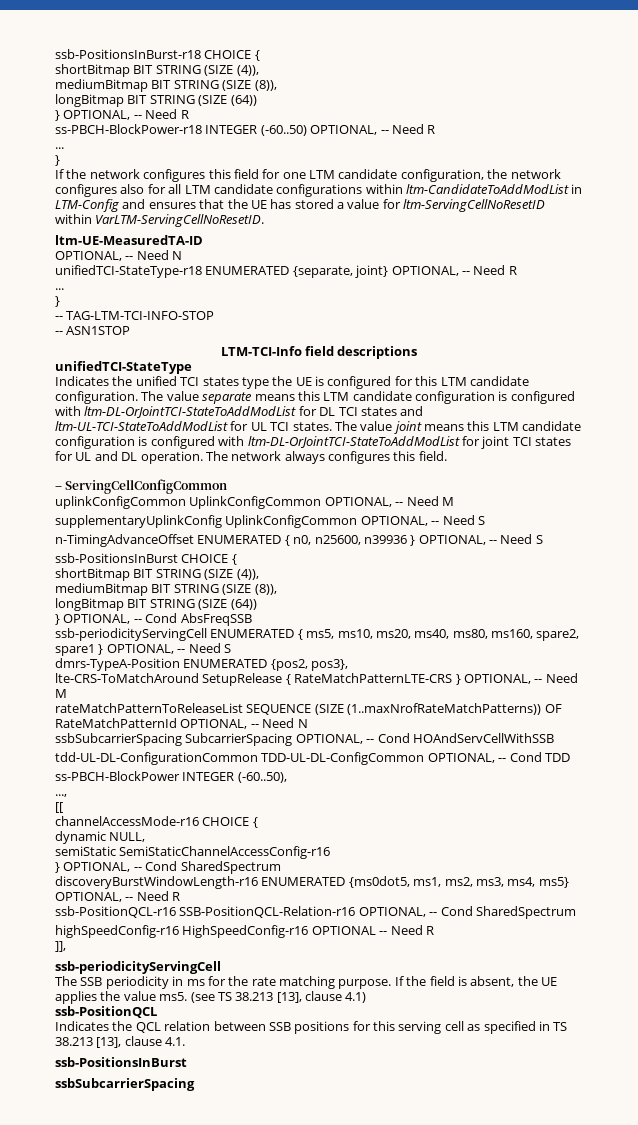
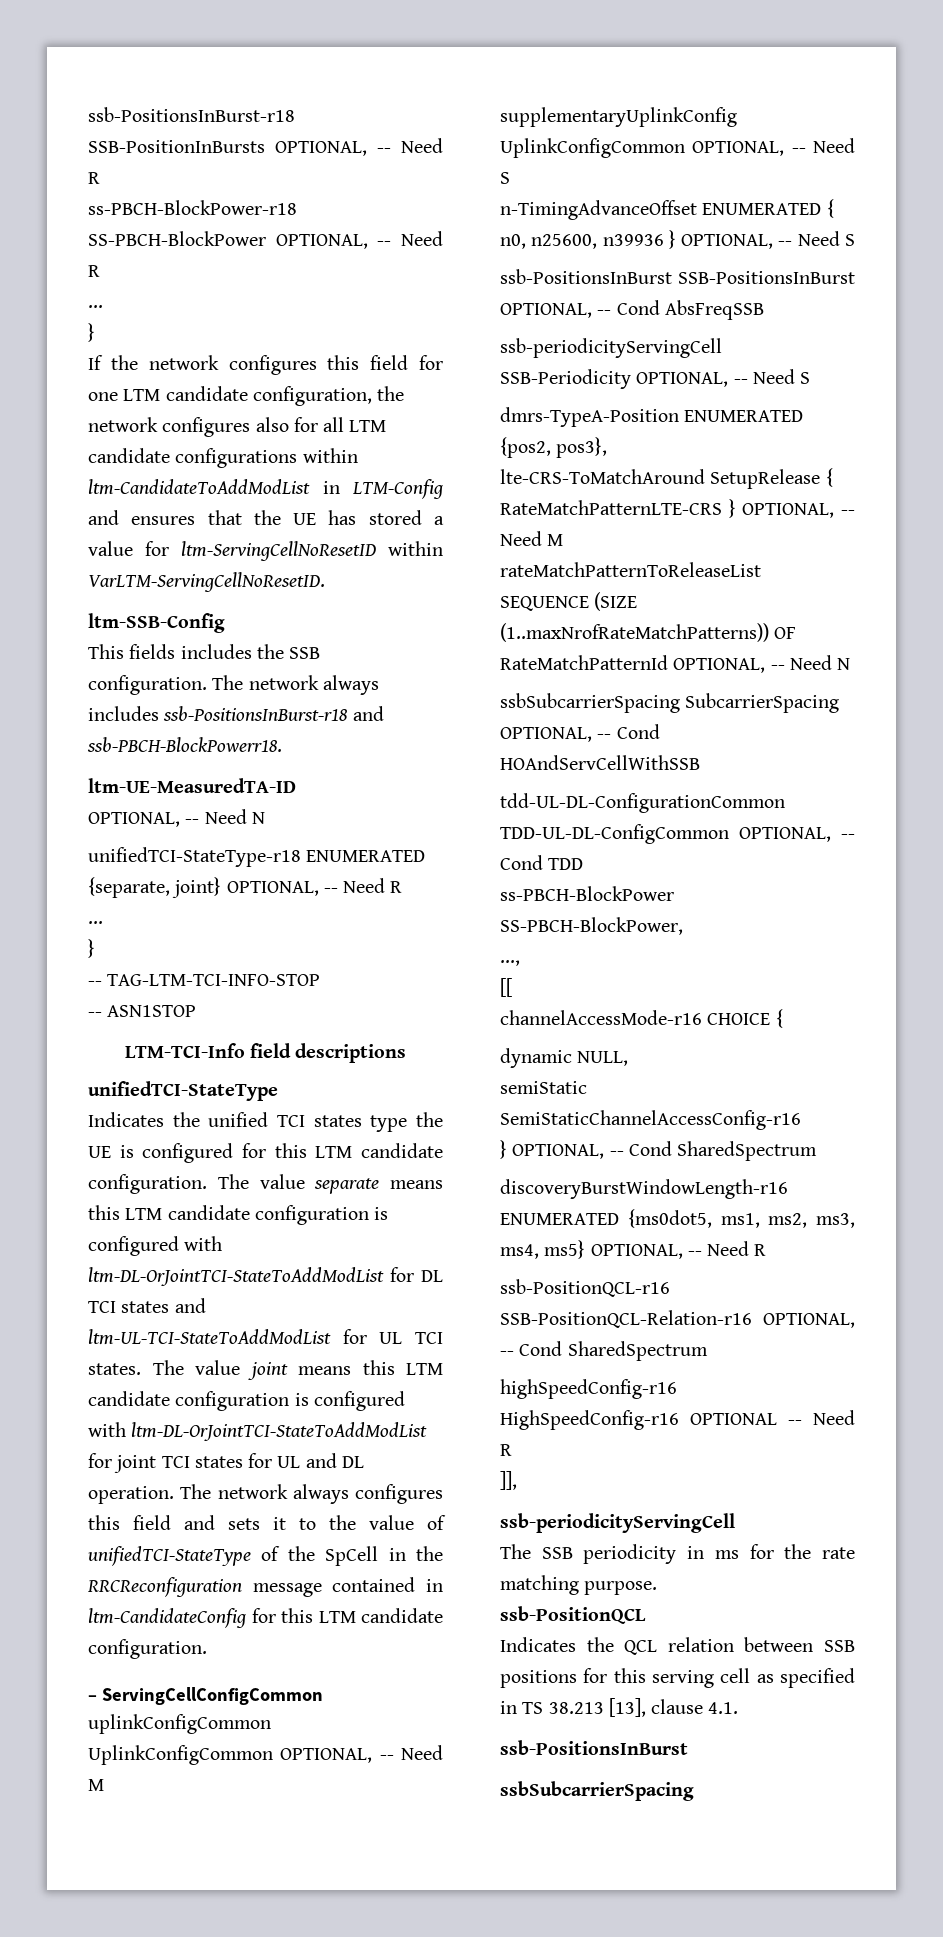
- ssb-PositionsInBurst-r18 CHOICE {
- shortBitmap BIT STRING (SIZE (4)),
- mediumBitmap BIT STRING (SIZE (8)),
- longBitmap BIT STRING (SIZE (64))
- } OPTIONAL, -- Need R
+ ssb-PositionsInBurst-r18 SSB-PositionInBursts OPTIONAL, -- Need R
- ss-PBCH-BlockPower-r18 INTEGER (-60..50) OPTIONAL, -- Need R
+ ss-PBCH-BlockPower-r18 SS-PBCH-BlockPower OPTIONAL, -- Need R
+ ltm-SSB-Config
+ This fields includes the SSB configuration. The network always includes ssb-PositionsInBurst-r18 and ssb-PBCH-BlockPowerr18.
- The network always configures this field.
+ The network always configures this field and sets it to the value of unifiedTCI-StateType of the SpCell in the RRCReconfiguration message contained in ltm-CandidateConfig for this LTM candidate configuration.
- ssb-PositionsInBurst CHOICE {
- shortBitmap BIT STRING (SIZE (4)),
- mediumBitmap BIT STRING (SIZE (8)),
- longBitmap BIT STRING (SIZE (64))
- } OPTIONAL, -- Cond AbsFreqSSB
+ ssb-PositionsInBurst SSB-PositionsInBurst OPTIONAL, -- Cond AbsFreqSSB
- ssb-periodicityServingCell ENUMERATED { ms5, ms10, ms20, ms40, ms80, ms160, spare2, spare1 } OPTIONAL, -- Need S
+ ssb-periodicityServingCell SSB-Periodicity OPTIONAL, -- Need S
- ss-PBCH-BlockPower INTEGER (-60..50),
+ ss-PBCH-BlockPower SS-PBCH-BlockPower,
- If the field is absent, the UE applies the value ms5. (see TS 38.213 [13], clause 4.1)

